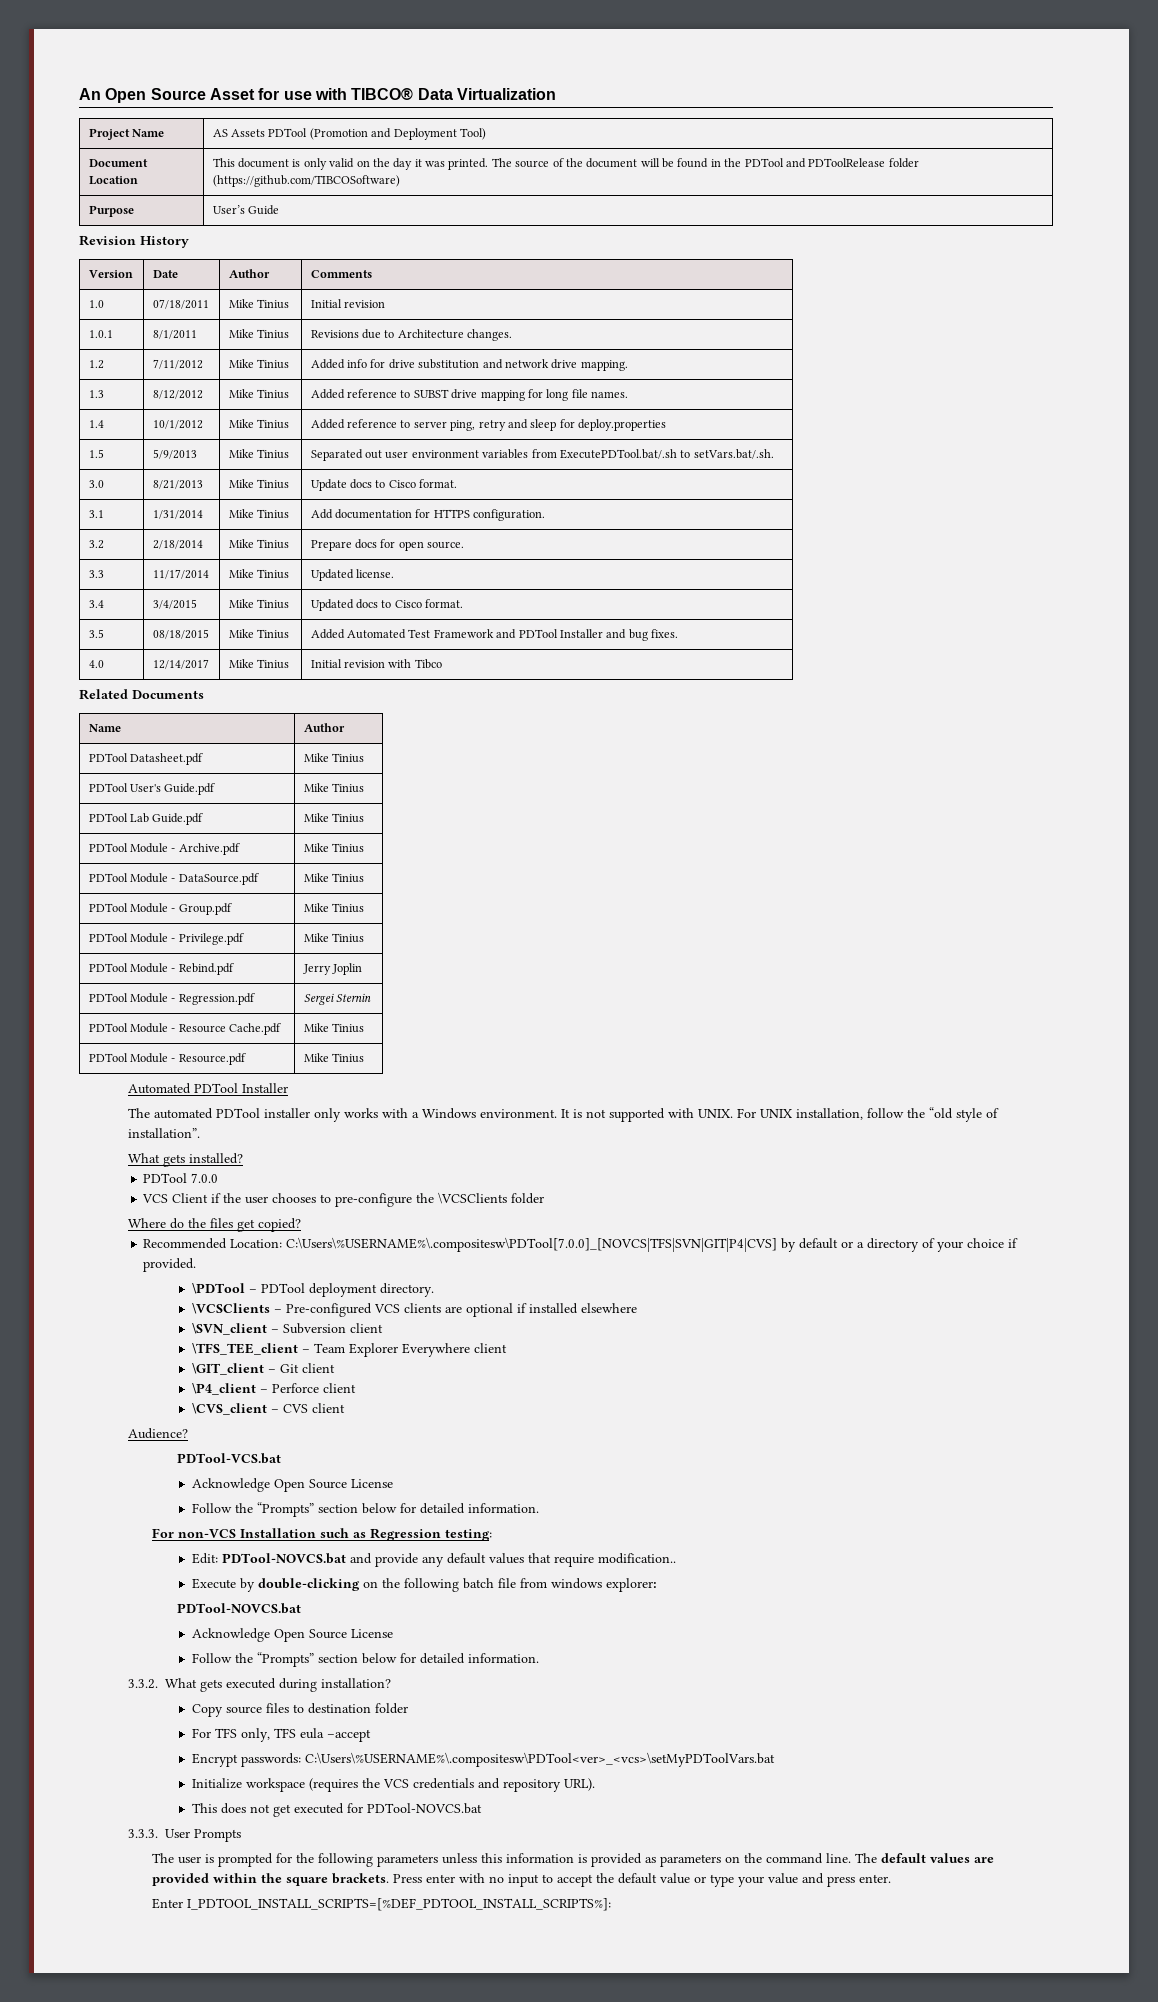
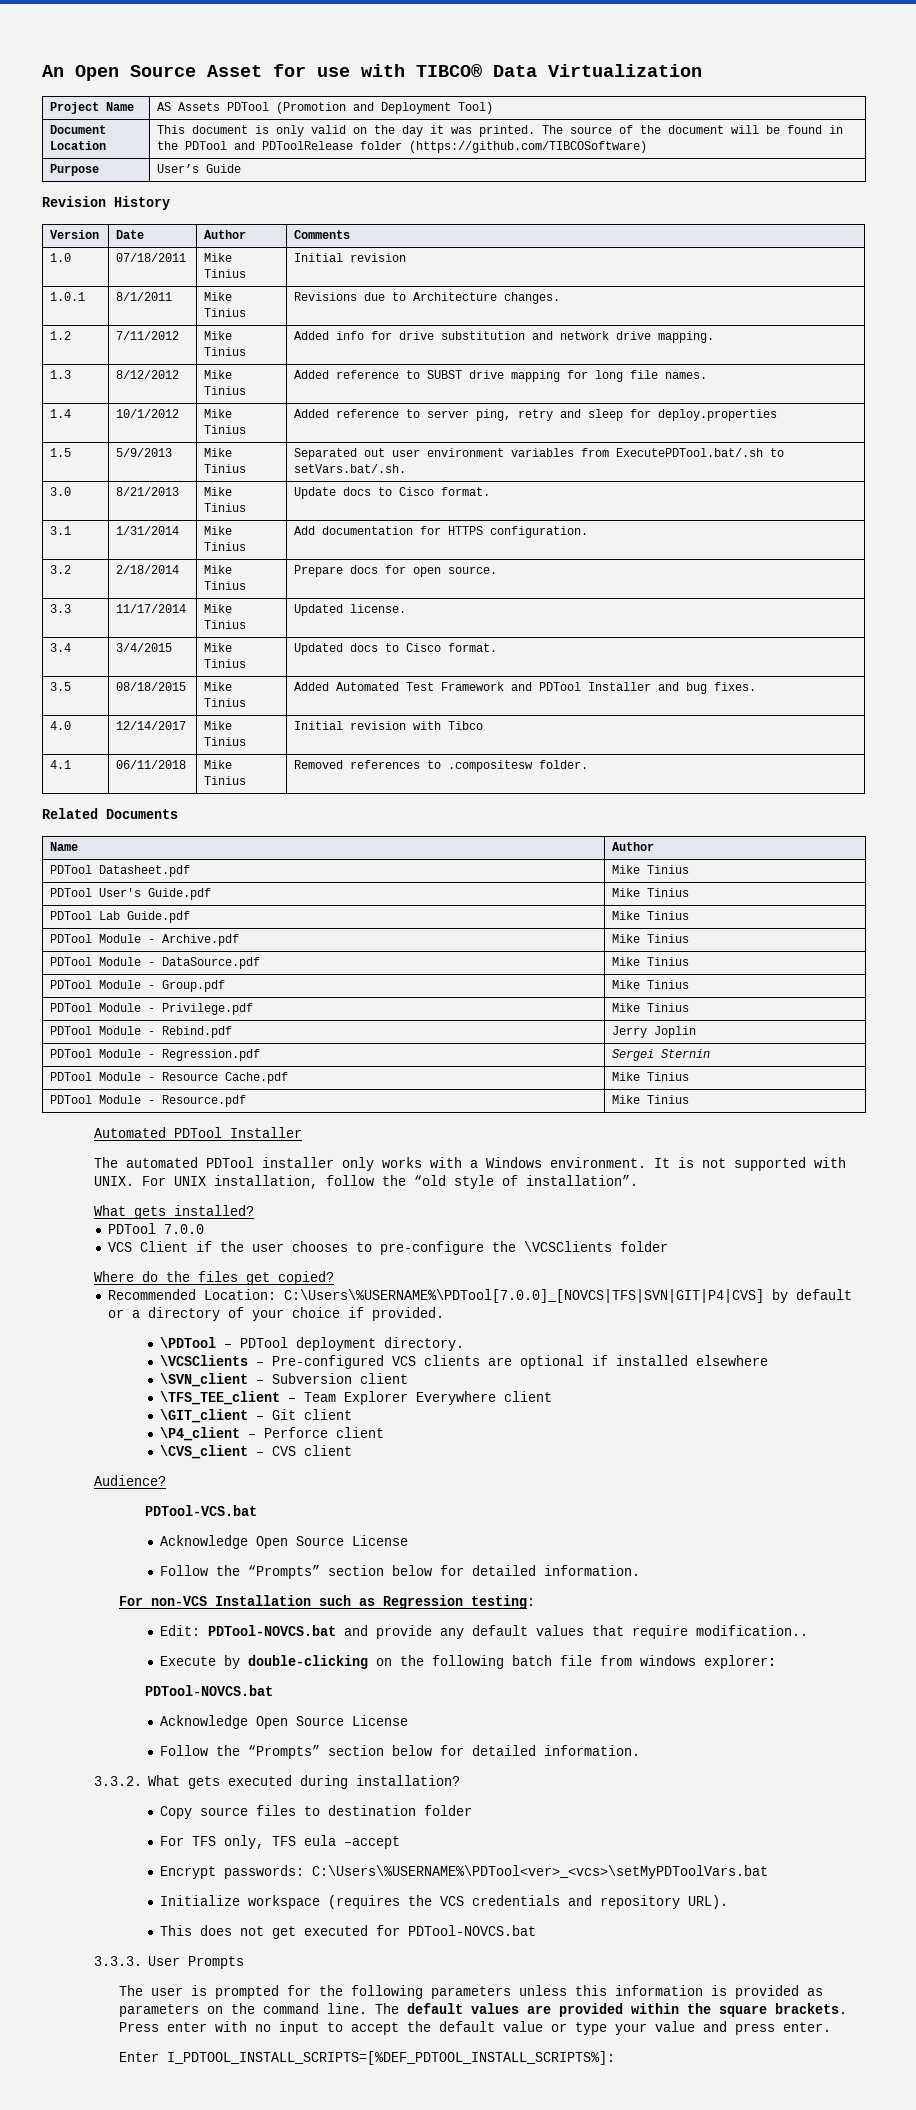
+ 4.1 | 06/11/2018 | Mike Tinius | Removed references to .compositesw folder.
- Recommended Location: C:\Users\%USERNAME%\.compositesw\PDTool[7.0.0]_[NOVCS|TFS|SVN|GIT|P4|CVS] by default or a directory of your choice if provided.
+ Recommended Location: C:\Users\%USERNAME%\PDTool[7.0.0]_[NOVCS|TFS|SVN|GIT|P4|CVS] by default or a directory of your choice if provided.
- Encrypt passwords: C:\Users\%USERNAME%\.compositesw\PDTool<ver>_<vcs>\setMyPDToolVars.bat
+ Encrypt passwords: C:\Users\%USERNAME%\PDTool<ver>_<vcs>\setMyPDToolVars.bat

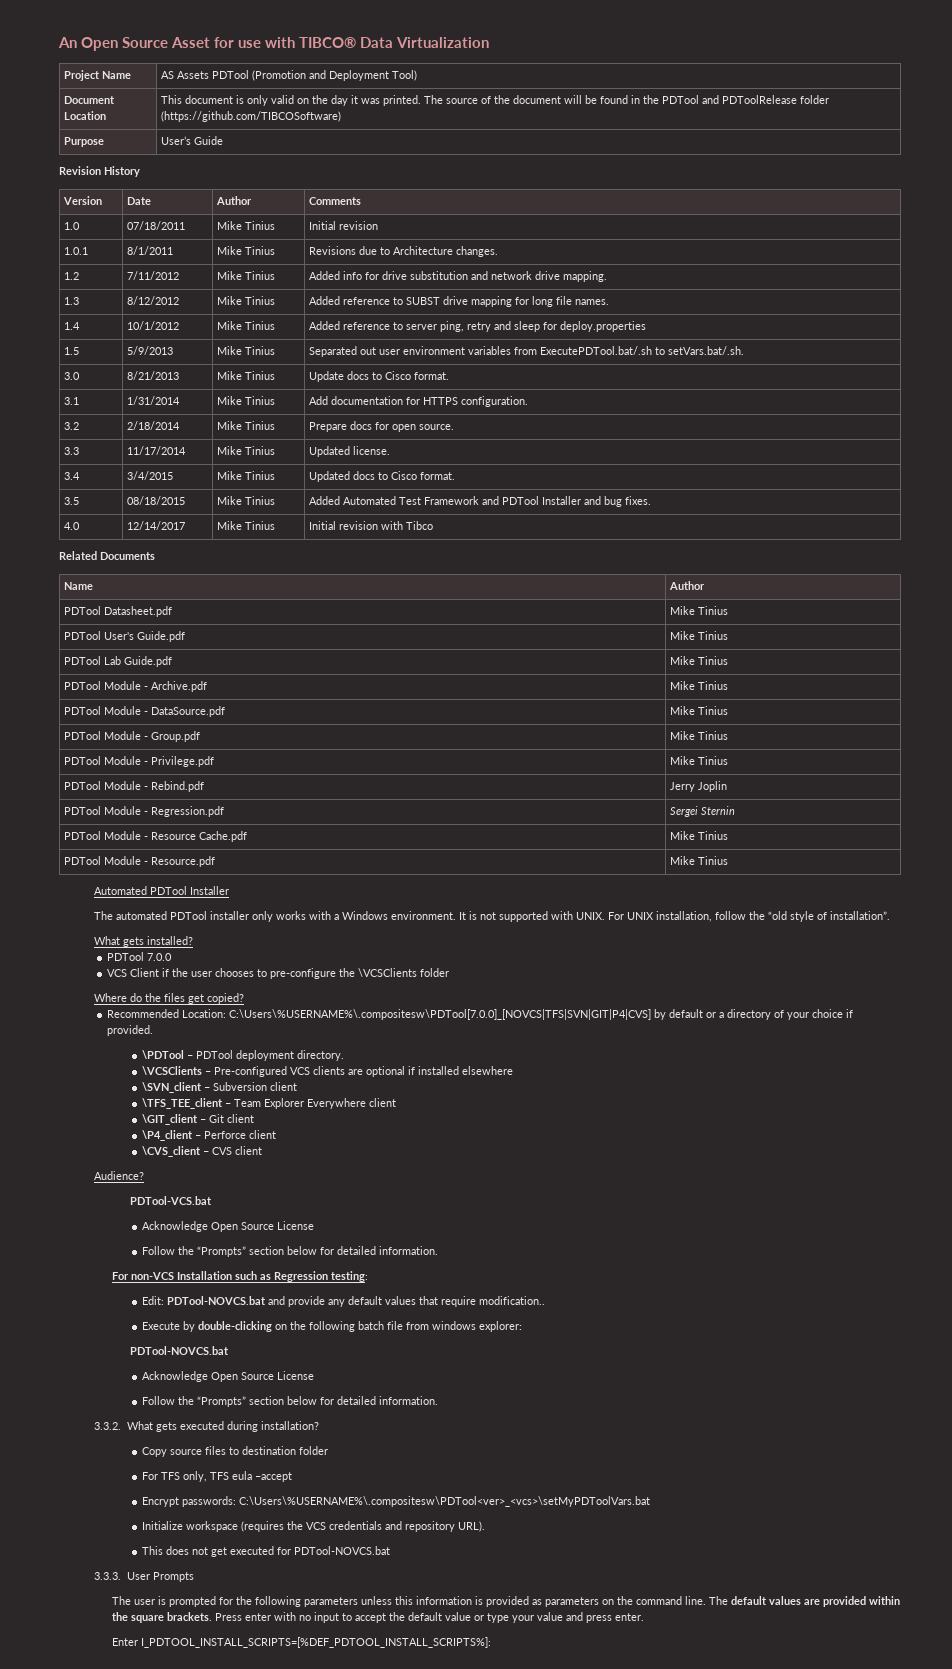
- 4.1 | 06/11/2018 | Mike Tinius | Removed references to .compositesw folder.
- Recommended Location: C:\Users\%USERNAME%\PDTool[7.0.0]_[NOVCS|TFS|SVN|GIT|P4|CVS] by default or a directory of your choice if provided.
+ Recommended Location: C:\Users\%USERNAME%\.compositesw\PDTool[7.0.0]_[NOVCS|TFS|SVN|GIT|P4|CVS] by default or a directory of your choice if provided.
- Encrypt passwords: C:\Users\%USERNAME%\PDTool<ver>_<vcs>\setMyPDToolVars.bat
+ Encrypt passwords: C:\Users\%USERNAME%\.compositesw\PDTool<ver>_<vcs>\setMyPDToolVars.bat

